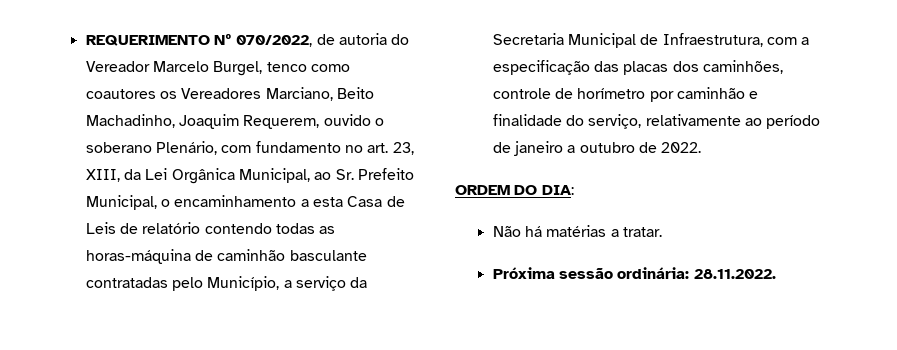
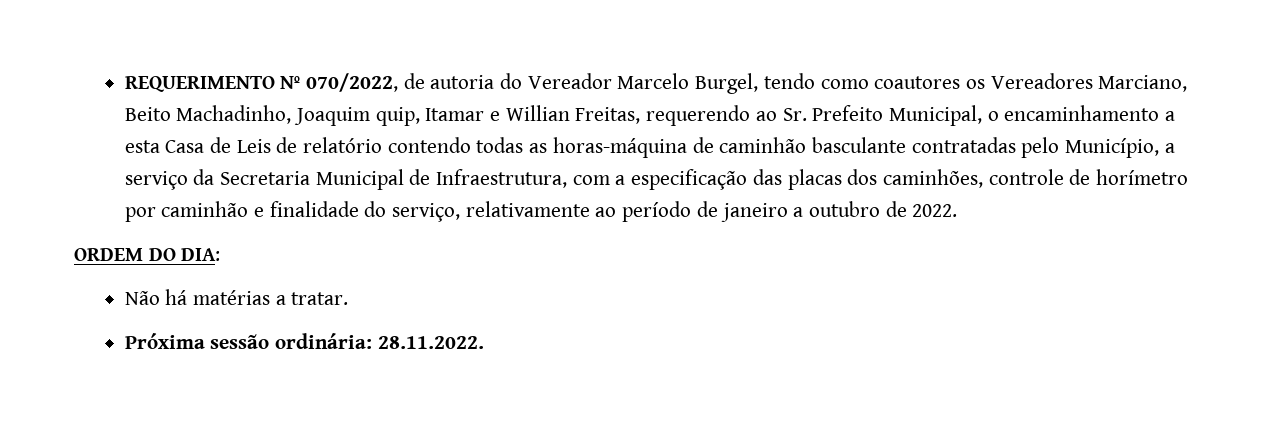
- REQUERIMENTO Nº 070/2022, de autoria do Vereador Marcelo Burgel, tenco como coautores os Vereadores Marciano, Beito Machadinho, Joaquim Requerem, ouvido o soberano Plenário, com fundamento no art. 23, XIII, da Lei Orgânica Municipal, ao Sr. Prefeito Municipal, o encaminhamento a esta Casa de Leis de relatório contendo todas as horas-máquina de caminhão basculante contratadas pelo Município, a serviço da Secretaria Municipal de Infraestrutura, com a especificação das placas dos caminhões, controle de horímetro por caminhão e finalidade do serviço, relativamente ao período de janeiro a outubro de 2022.
+ REQUERIMENTO Nº 070/2022, de autoria do Vereador Marcelo Burgel, tendo como coautores os Vereadores Marciano, Beito Machadinho, Joaquim quip, Itamar e Willian Freitas, requerendo ao Sr. Prefeito Municipal, o encaminhamento a esta Casa de Leis de relatório contendo todas as horas-máquina de caminhão basculante contratadas pelo Município, a serviço da Secretaria Municipal de Infraestrutura, com a especificação das placas dos caminhões, controle de horímetro por caminhão e finalidade do serviço, relativamente ao período de janeiro a outubro de 2022.

